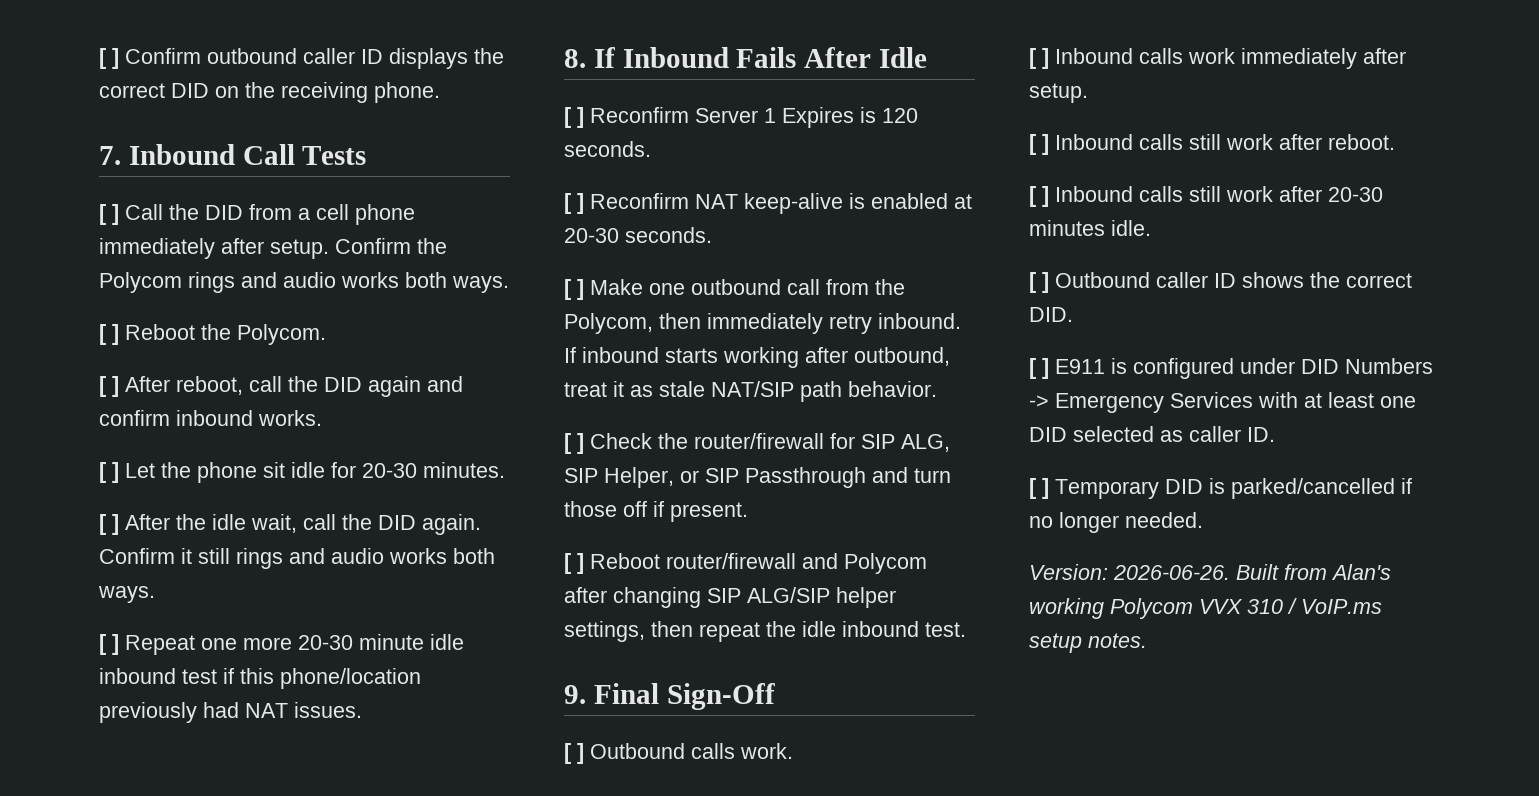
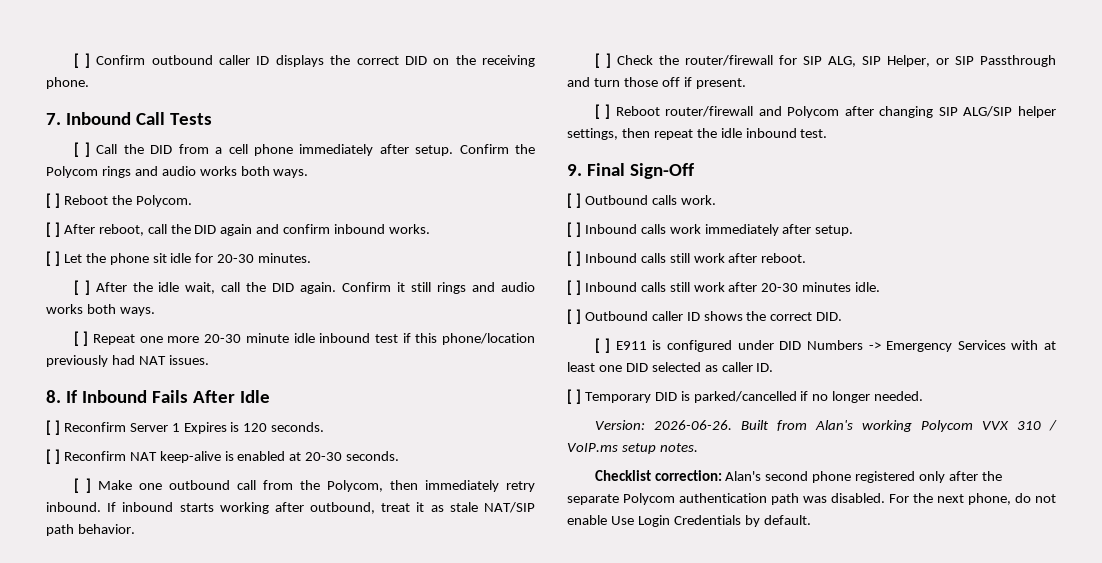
+ Checklist correction: Alan's second phone registered only after the separate Polycom authentication path was disabled. For the next phone, do not enable Use Login Credentials by default.

